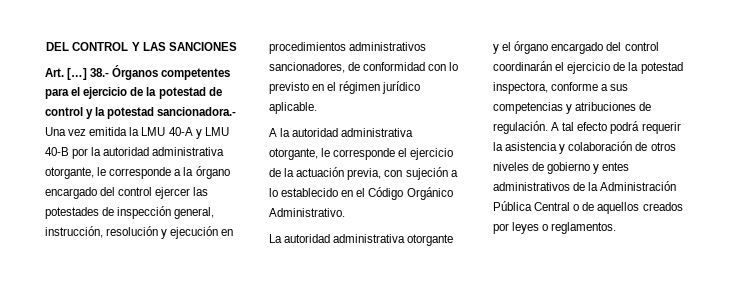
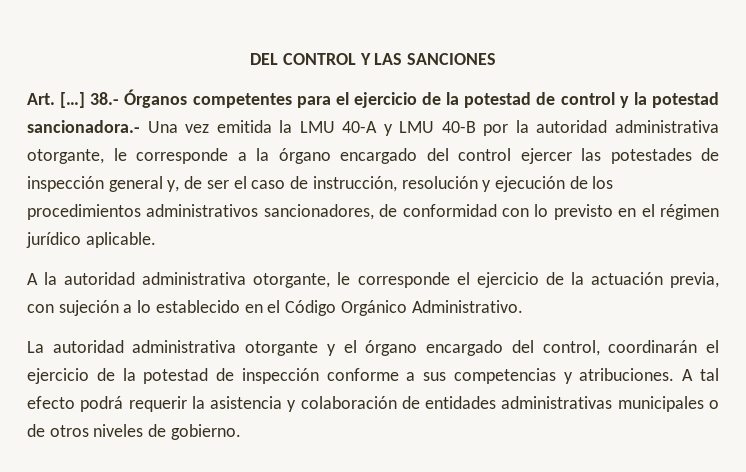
- 38.- Órganos competentes para el ejercicio de la potestad de control y la potestad sancionadora.- Una vez emitida la LMU 40-A y LMU 40-B por la autoridad administrativa otorgante, le corresponde a la órgano encargado del control ejercer las potestades de inspección general, instrucción, resolución y ejecución en procedimientos administrativos sancionadores, de conformidad con lo previsto en el régimen jurídico aplicable.
+ 38.- Órganos competentes para el ejercicio de la potestad de control y la potestad sancionadora.- Una vez emitida la LMU 40-A y LMU 40-B por la autoridad administrativa otorgante, le corresponde a la órgano encargado del control ejercer las potestades de inspección general y, de ser el caso de instrucción, resolución y ejecución de los procedimientos administrativos sancionadores, de conformidad con lo previsto en el régimen jurídico aplicable.
- La autoridad administrativa otorgante y el órgano encargado del control coordinarán el ejercicio de la potestad inspectora, conforme a sus competencias y atribuciones de regulación.
+ La autoridad administrativa otorgante y el órgano encargado del control, coordinarán el ejercicio de la potestad de inspección conforme a sus competencias y atribuciones.
- A tal efecto podrá requerir la asistencia y colaboración de otros niveles de gobierno y entes administrativos de la Administración Pública Central o de aquellos creados por leyes o reglamentos.
+ A tal efecto podrá requerir la asistencia y colaboración de entidades administrativas municipales o de otros niveles de gobierno.

